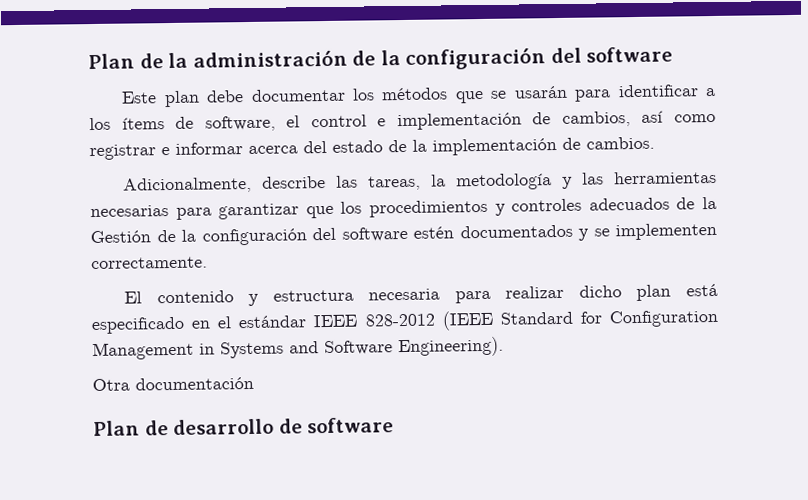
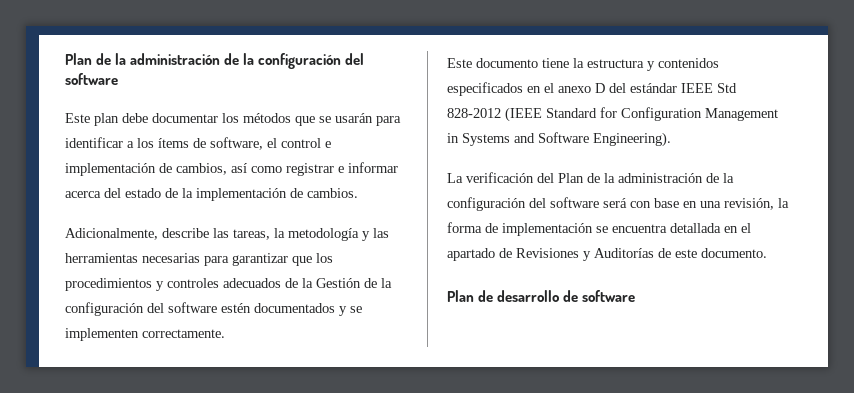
- El contenido y estructura necesaria para realizar dicho plan está especificado en el estándar IEEE 828-2012 (IEEE Standard for Configuration Management in Systems and Software Engineering).
+ Este documento tiene la estructura y contenidos especificados en el anexo D del estándar IEEE Std 828-2012 (IEEE Standard for Configuration Management in Systems and Software Engineering).
- Otra documentación
+ La verificación del Plan de la administración de la configuración del software será con base en una revisión, la forma de implementación se encuentra detallada en el apartado de Revisiones y Auditorías de este documento.

